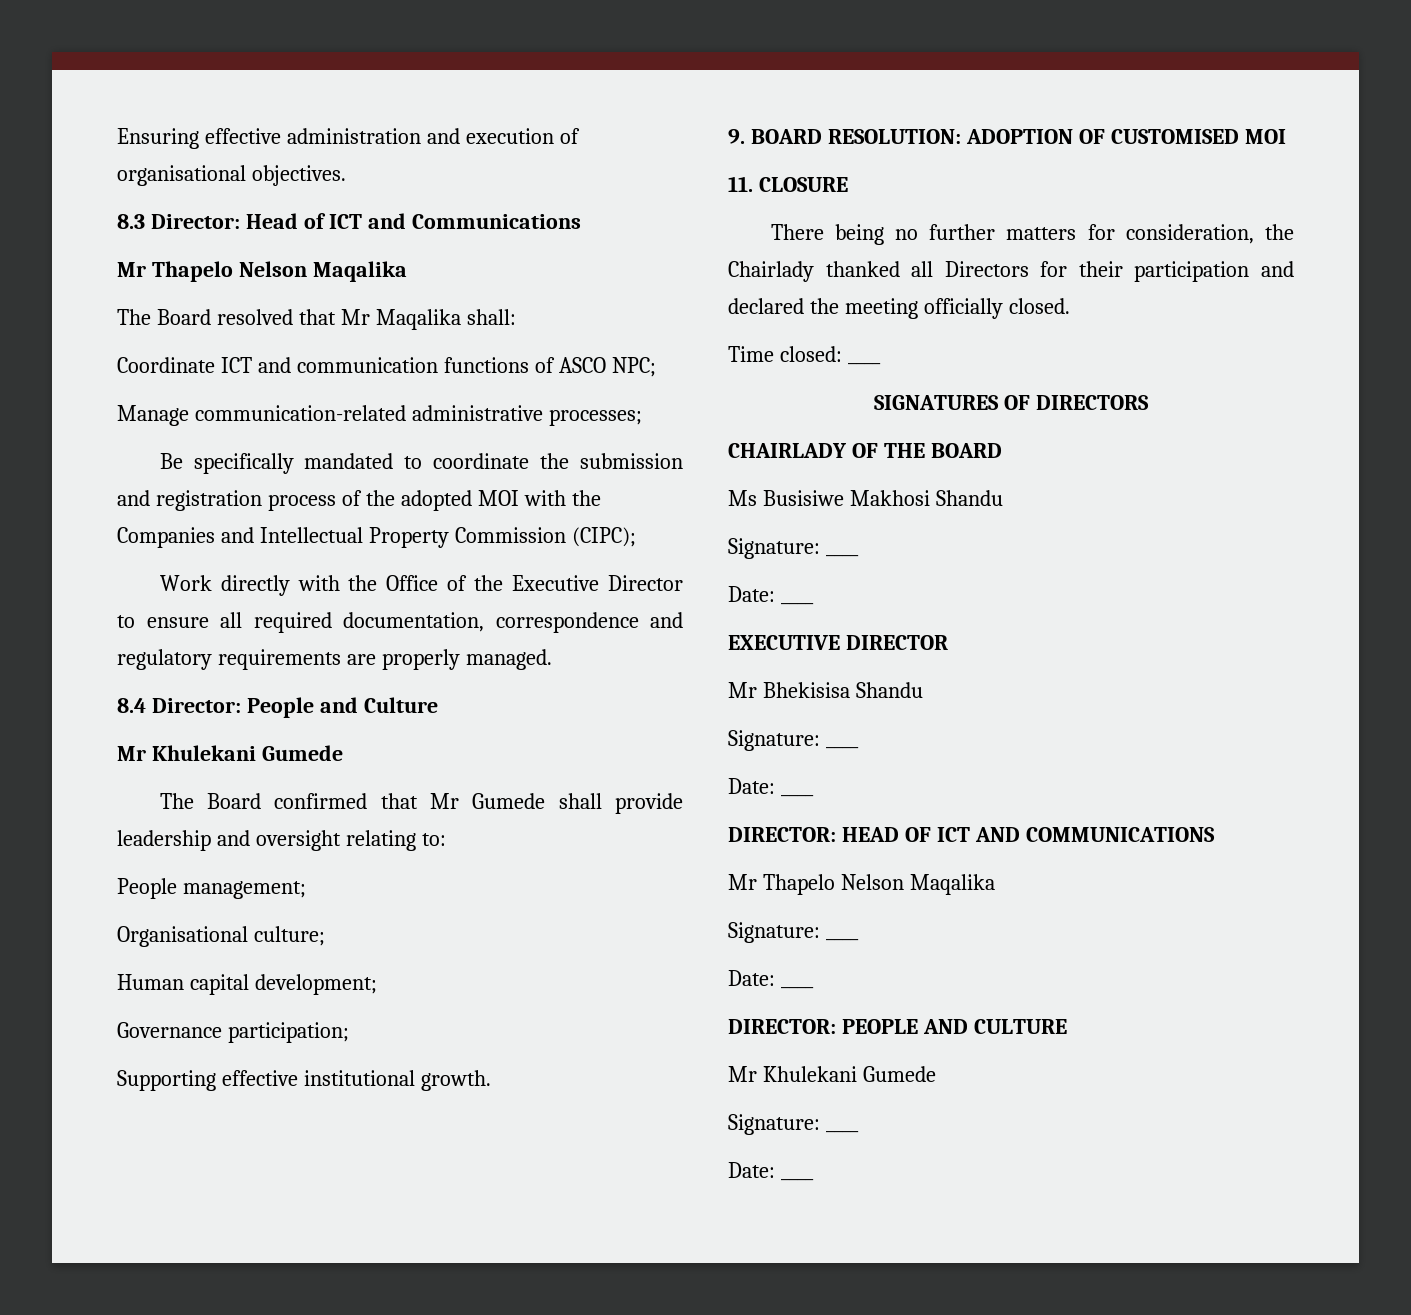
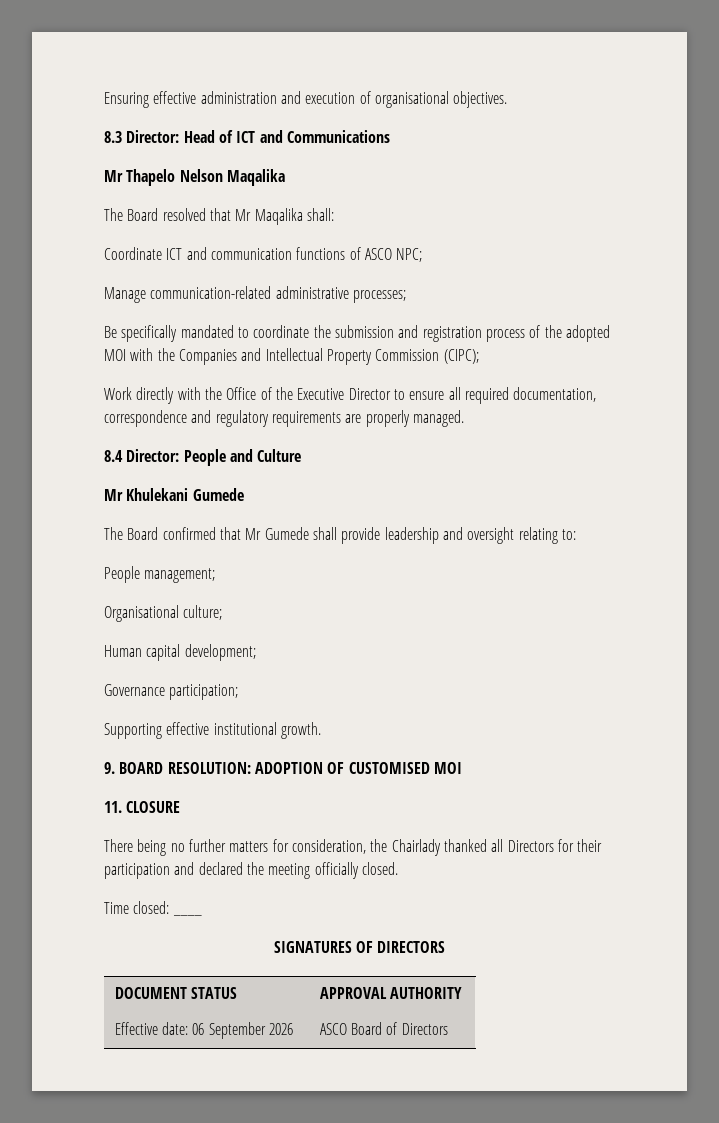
- CHAIRLADY OF THE BOARD
- Ms Busisiwe Makhosi Shandu
- Signature: ____
- Date: ____
- EXECUTIVE DIRECTOR
- Mr Bhekisisa Shandu
- Signature: ____
- Date: ____
- DIRECTOR: HEAD OF ICT AND COMMUNICATIONS
- Mr Thapelo Nelson Maqalika
- Signature: ____
- Date: ____
- DIRECTOR: PEOPLE AND CULTURE
- Mr Khulekani Gumede
- Signature: ____
- Date: ____
+ DOCUMENT STATUS | APPROVAL AUTHORITY
+ Effective date: 06 September 2026 | ASCO Board of Directors

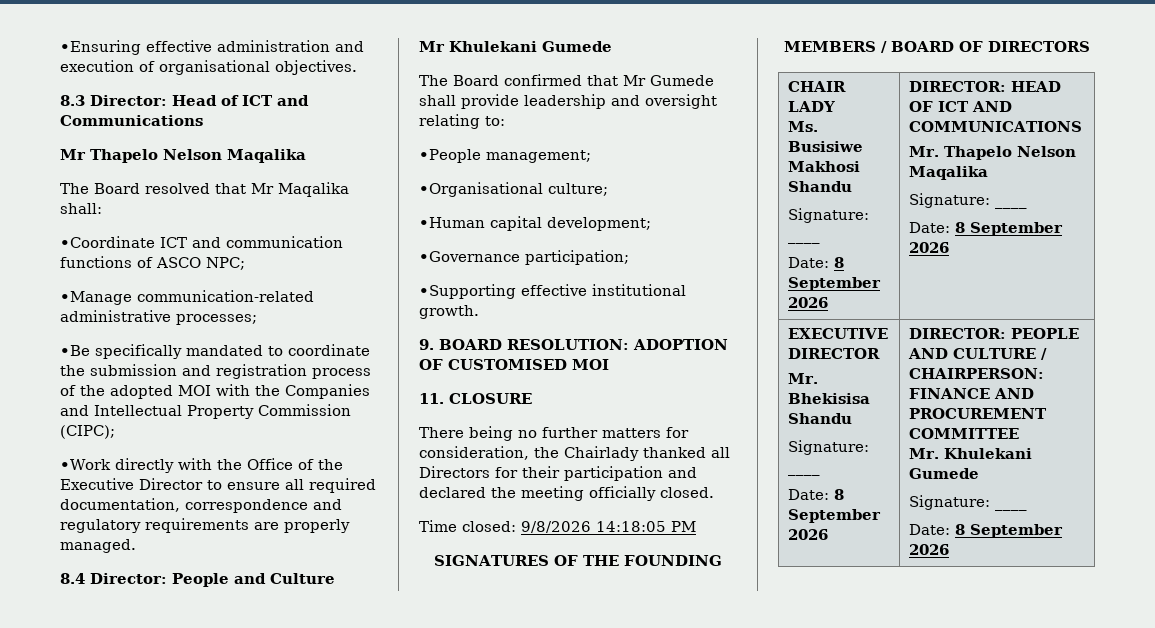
- Ensuring effective administration and execution of organisational objectives.
+ •Ensuring effective administration and execution of organisational objectives.
- Coordinate ICT and communication functions of ASCO NPC;
+ •Coordinate ICT and communication functions of ASCO NPC;
- Manage communication-related administrative processes;
+ •Manage communication-related administrative processes;
- Be specifically mandated to coordinate the submission and registration process of the adopted MOI with the Companies and Intellectual Property Commission (CIPC);
+ •Be specifically mandated to coordinate the submission and registration process of the adopted MOI with the Companies and Intellectual Property Commission (CIPC);
- Work directly with the Office of the Executive Director to ensure all required documentation, correspondence and regulatory requirements are properly managed.
+ •Work directly with the Office of the Executive Director to ensure all required documentation, correspondence and regulatory requirements are properly managed.
- People management;
+ •People management;
- Organisational culture;
+ •Organisational culture;
- Human capital development;
+ •Human capital development;
- Governance participation;
+ •Governance participation;
- Supporting effective institutional growth.
+ •Supporting effective institutional growth.
- Time closed: ____
+ Time closed: 9/8/2026 14:18:05 PM
- SIGNATURES OF DIRECTORS
- DOCUMENT STATUS | APPROVAL AUTHORITY
- Effective date: 06 September 2026 | ASCO Board of Directors
+ SIGNATURES OF THE FOUNDING MEMBERS / BOARD OF DIRECTORS
+ CHAIR LADY
+ Ms. Busisiwe Makhosi Shandu
+ Signature: ____
+ Date: 8 September 2026 | DIRECTOR: HEAD OF ICT AND COMMUNICATIONS
+ Mr. Thapelo Nelson Maqalika
+ Signature: ____
+ Date: 8 September 2026
+ EXECUTIVE DIRECTOR
+ Mr. Bhekisisa Shandu
+ Signature: ____
+ Date: 8 September 2026 | DIRECTOR: PEOPLE AND CULTURE / CHAIRPERSON: FINANCE AND PROCUREMENT COMMITTEE
+ Mr. Khulekani Gumede
+ Signature: ____
+ Date: 8 September 2026

